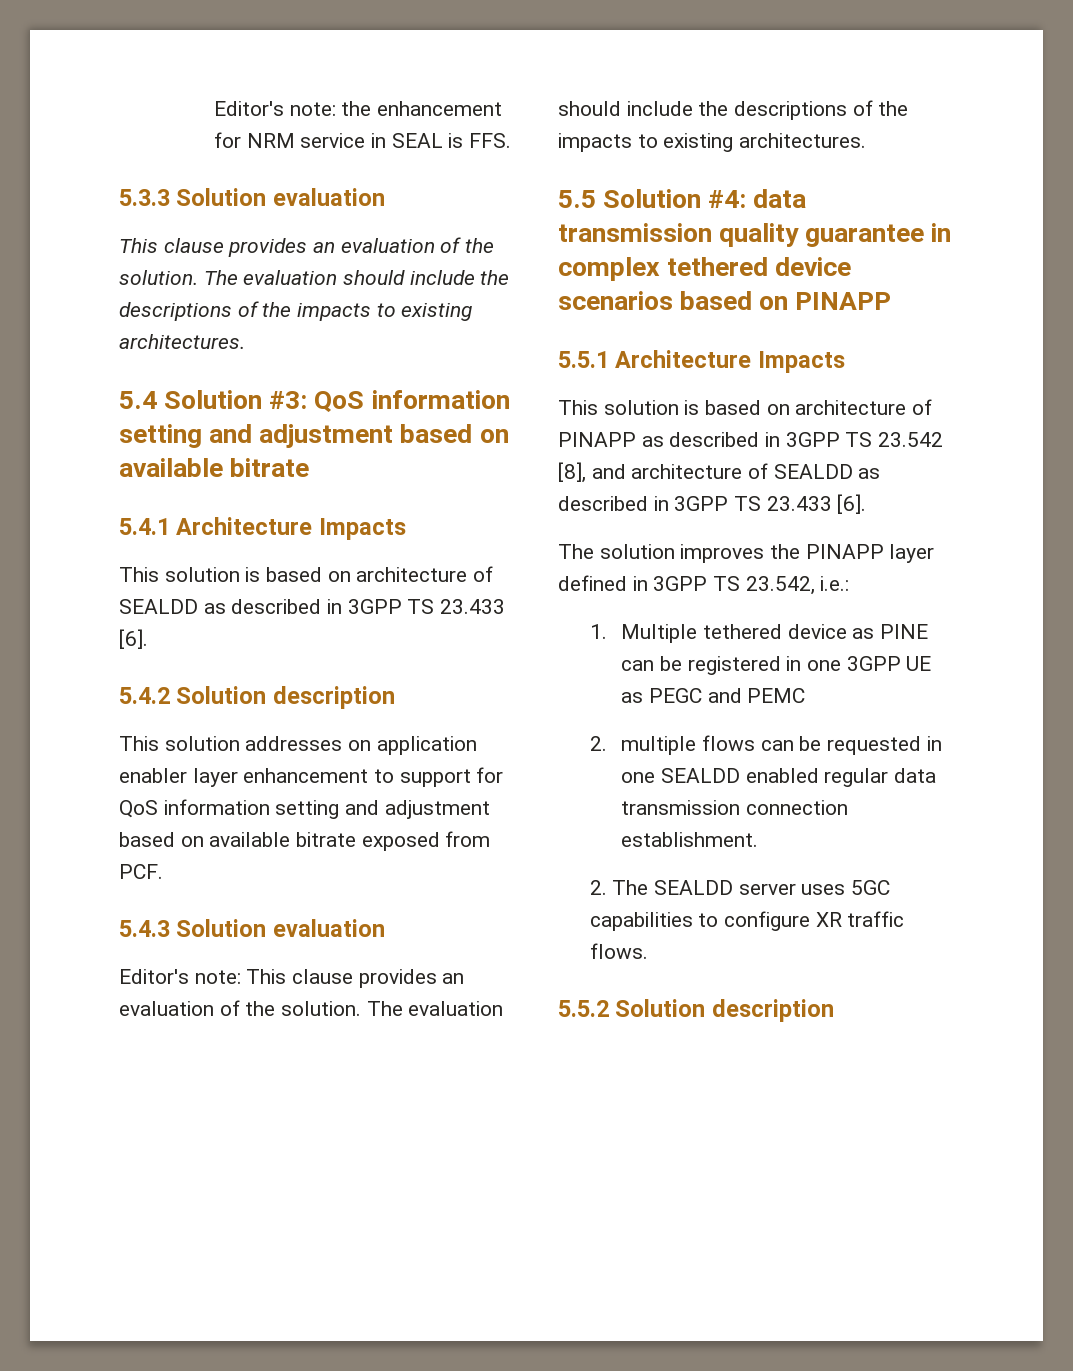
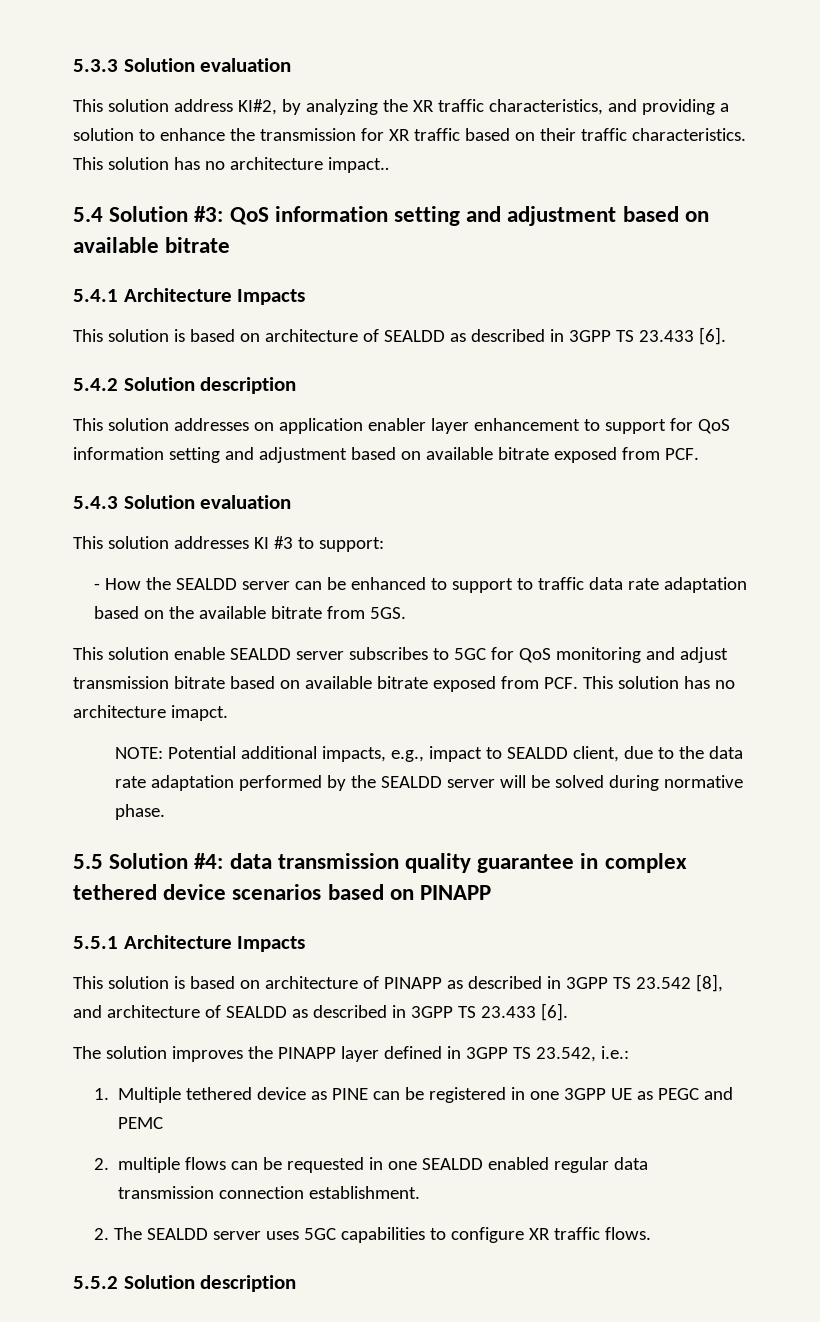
- Editor's note: the enhancement for NRM service in SEAL is FFS.
  5.3.3 Solution evaluation
- This clause provides an evaluation of the solution. The evaluation should include the descriptions of the impacts to existing architectures.
+ This solution address KI#2, by analyzing the XR traffic characteristics, and providing a solution to enhance the transmission for XR traffic based on their traffic characteristics. This solution has no architecture impact..
- Editor's note: This clause provides an evaluation of the solution. The evaluation should include the descriptions of the impacts to existing architectures.
+ This solution addresses KI #3 to support:
+ - How the SEALDD server can be enhanced to support to traffic data rate adaptation based on the available bitrate from 5GS.
+ This solution enable SEALDD server subscribes to 5GC for QoS monitoring and adjust transmission bitrate based on available bitrate exposed from PCF. This solution has no architecture imapct.
+ NOTE: Potential additional impacts, e.g., impact to SEALDD client, due to the data rate adaptation performed by the SEALDD server will be solved during normative phase.

